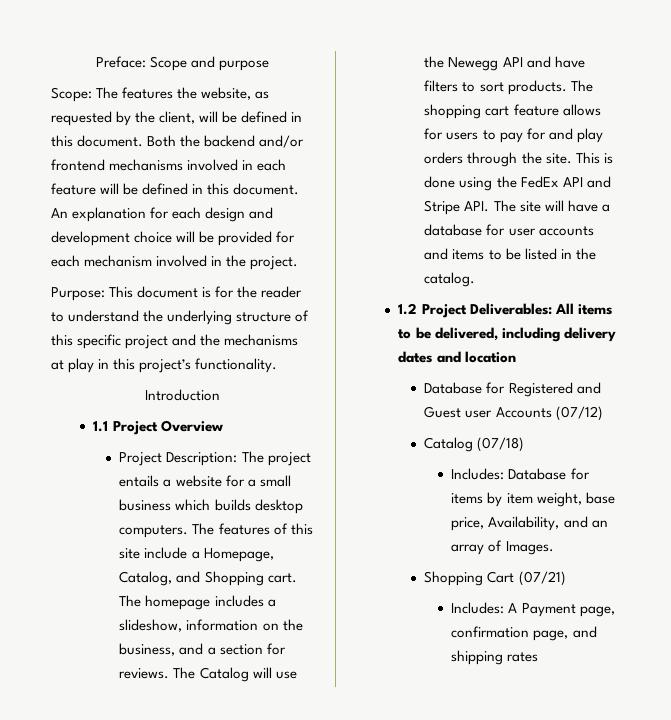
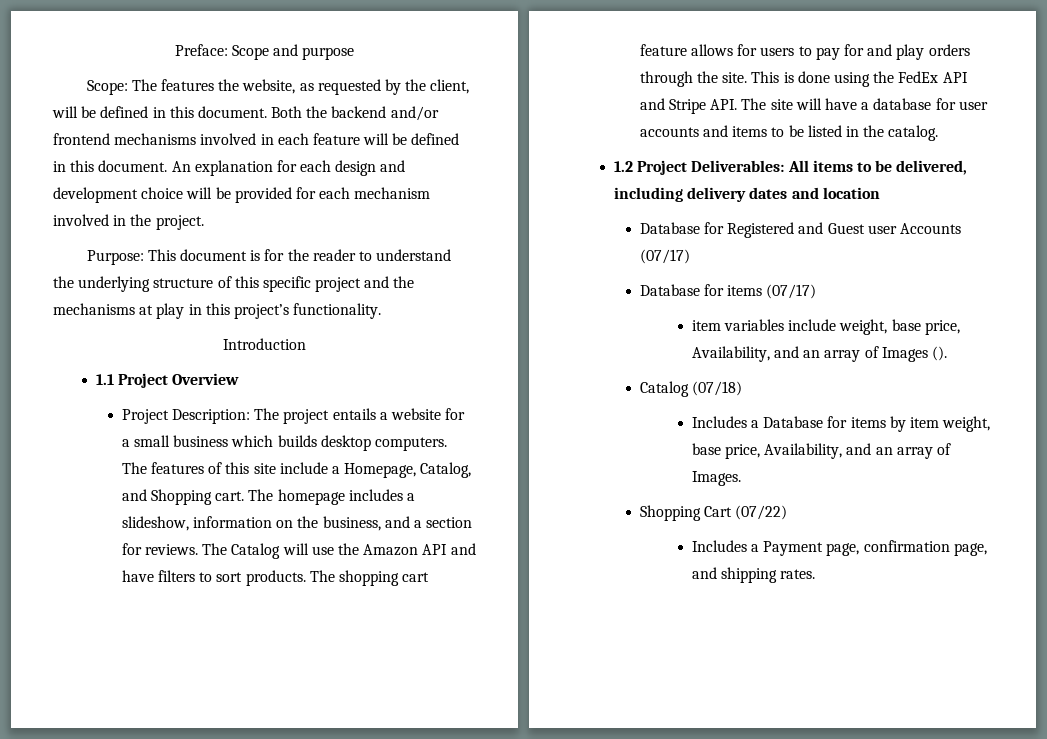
- The Catalog will use the Newegg API and have filters to sort products.
+ The Catalog will use the Amazon API and have filters to sort products.
- Database for Registered and Guest user Accounts (07/12)
+ Database for Registered and Guest user Accounts (07/17)
+ Database for items (07/17)
+ item variables include weight, base price, Availability, and an array of Images ().
- Includes: Database for items by item weight, base price, Availability, and an array of Images.
+ Includes a Database for items by item weight, base price, Availability, and an array of Images.
- Shopping Cart (07/21)
- Includes: A Payment page, confirmation page, and shipping rates
+ Shopping Cart (07/22)
+ Includes a Payment page, confirmation page, and shipping rates.

